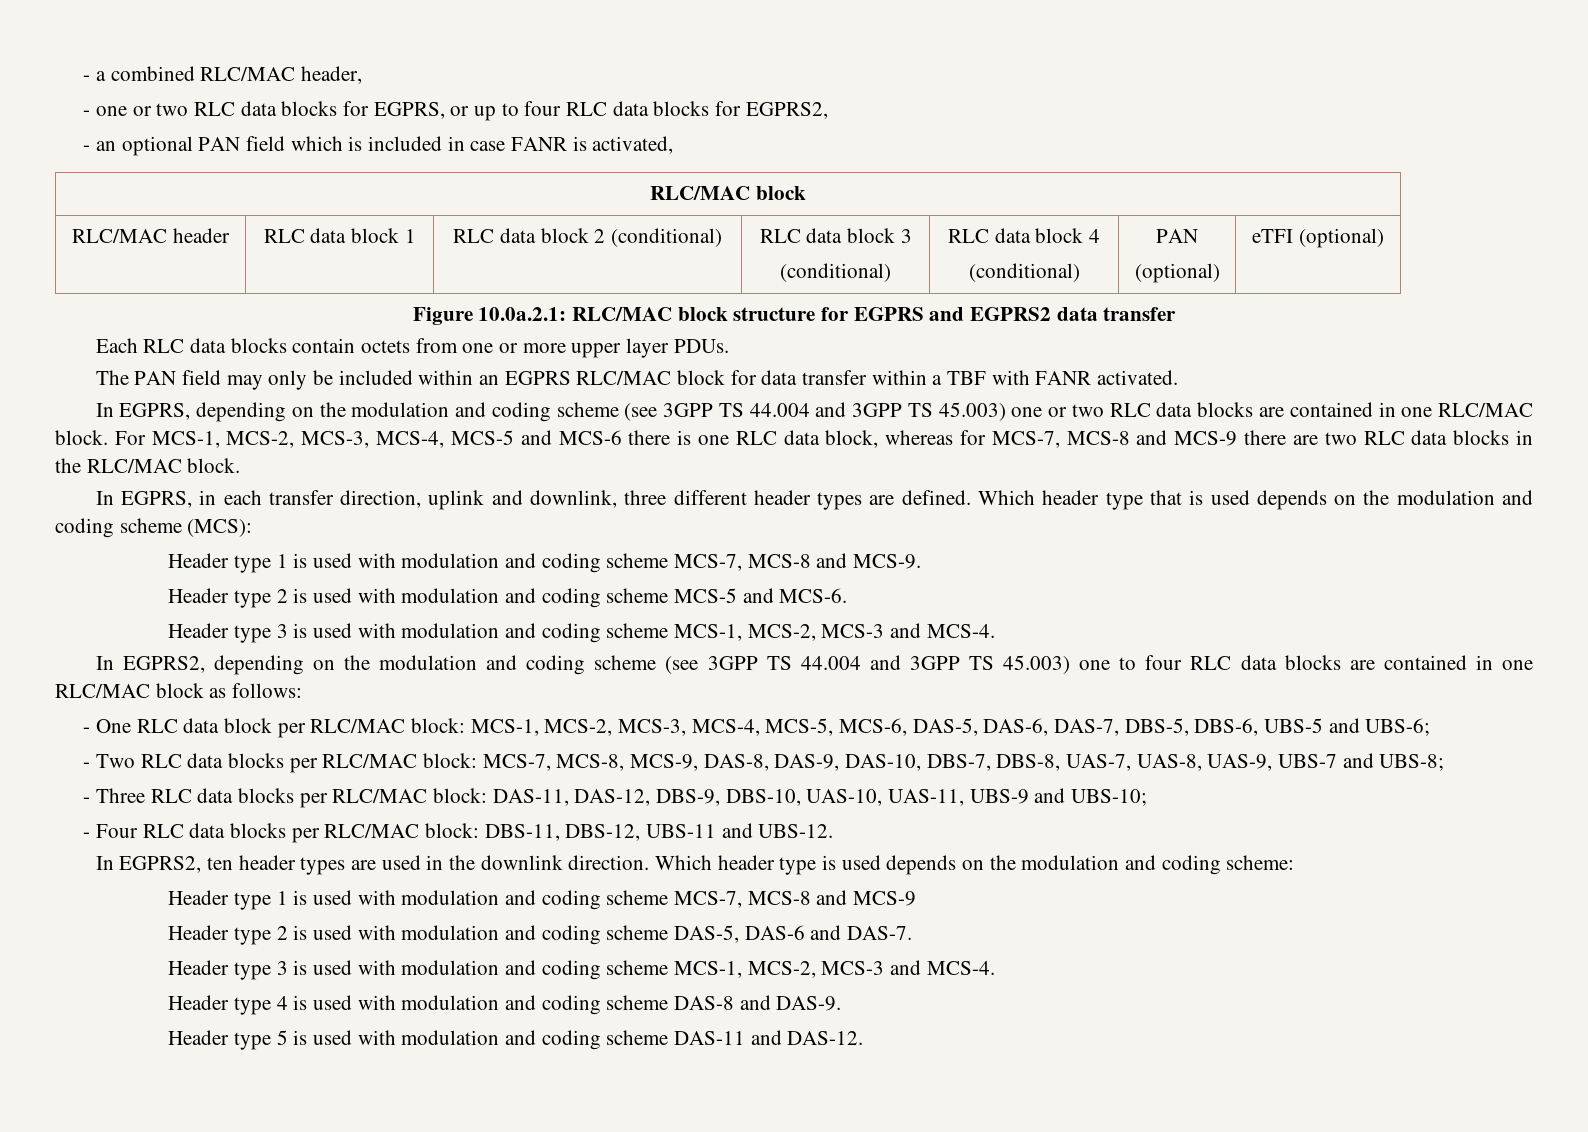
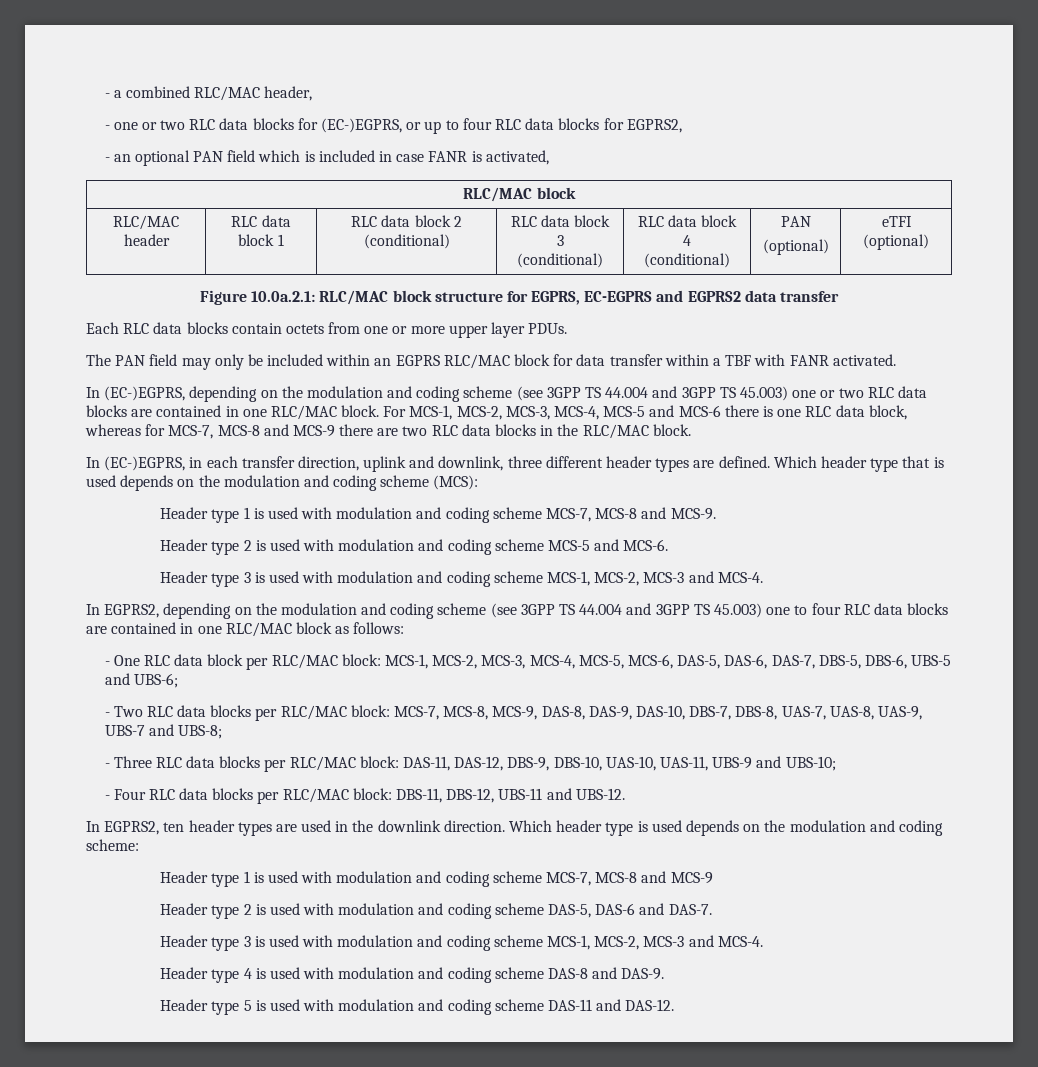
- - one or two RLC data blocks for EGPRS, or up to four RLC data blocks for EGPRS2,
+ - one or two RLC data blocks for (EC-)EGPRS, or up to four RLC data blocks for EGPRS2,
- Figure 10.0a.2.1: RLC/MAC block structure for EGPRS and EGPRS2 data transfer
+ Figure 10.0a.2.1: RLC/MAC block structure for EGPRS, EC-EGPRS and EGPRS2 data transfer
- In EGPRS, depending on the modulation and coding scheme (see 3GPP TS 44.004 and 3GPP TS 45.003) one or two RLC data blocks are contained in one RLC/MAC block.
+ In (EC-)EGPRS, depending on the modulation and coding scheme (see 3GPP TS 44.004 and 3GPP TS 45.003) one or two RLC data blocks are contained in one RLC/MAC block.
- In EGPRS, in each transfer direction, uplink and downlink, three different header types are defined.
+ In (EC-)EGPRS, in each transfer direction, uplink and downlink, three different header types are defined.

